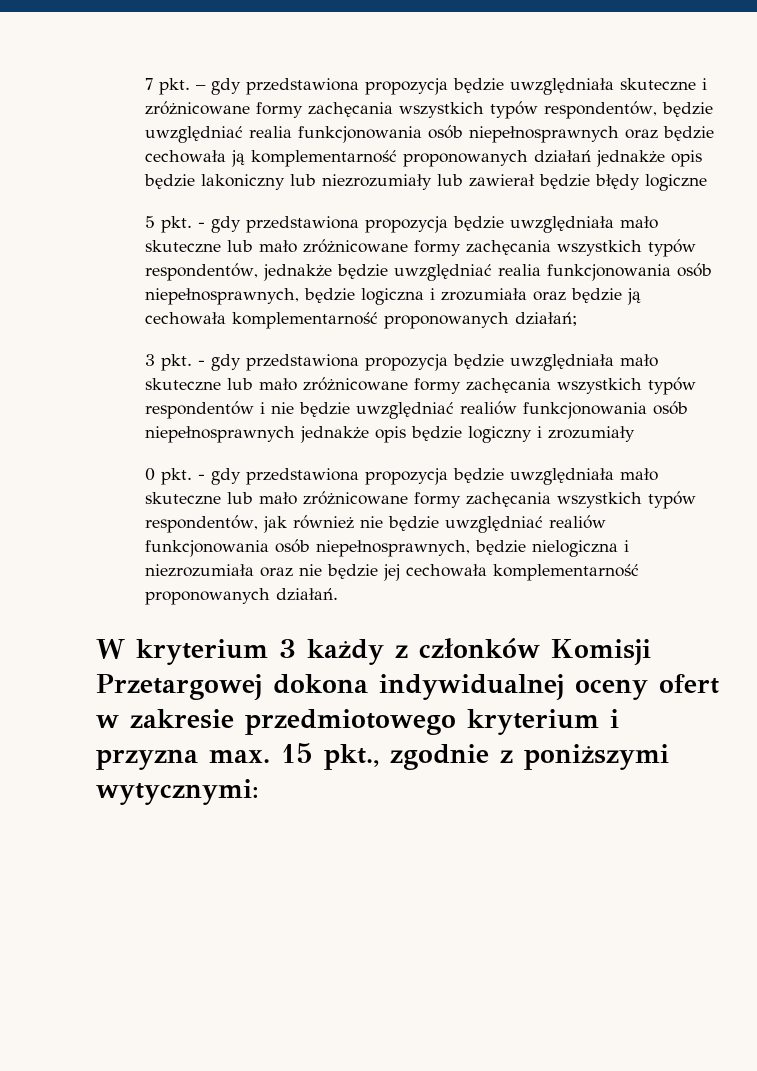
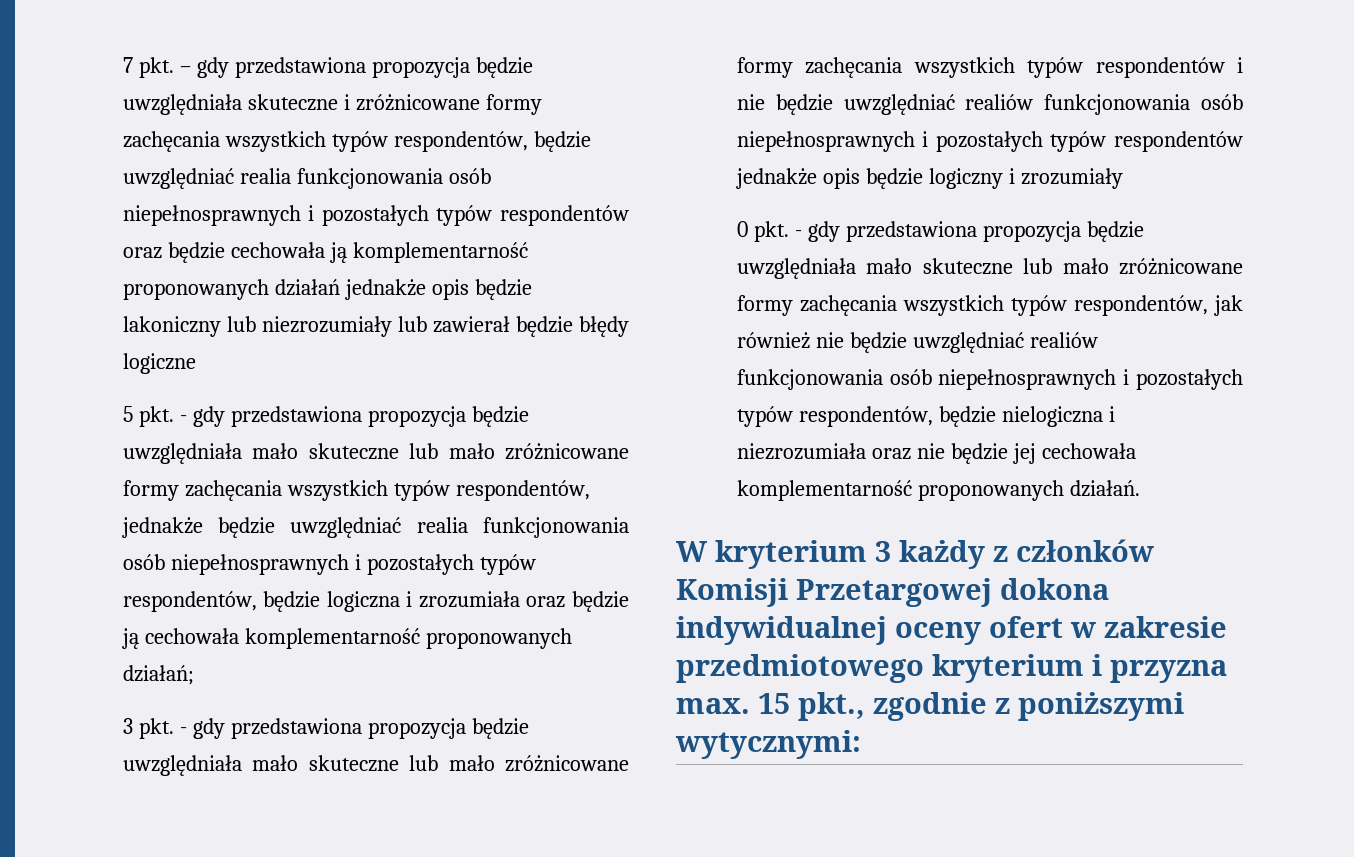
- 7 pkt. – gdy przedstawiona propozycja będzie uwzględniała skuteczne i zróżnicowane formy zachęcania wszystkich typów respondentów, będzie uwzględniać realia funkcjonowania osób niepełnosprawnych oraz będzie cechowała ją komplementarność proponowanych działań jednakże opis będzie lakoniczny lub niezrozumiały lub zawierał będzie błędy logiczne
+ 7 pkt. – gdy przedstawiona propozycja będzie uwzględniała skuteczne i zróżnicowane formy zachęcania wszystkich typów respondentów, będzie uwzględniać realia funkcjonowania osób niepełnosprawnych i pozostałych typów respondentów oraz będzie cechowała ją komplementarność proponowanych działań jednakże opis będzie lakoniczny lub niezrozumiały lub zawierał będzie błędy logiczne
- 5 pkt. - gdy przedstawiona propozycja będzie uwzględniała mało skuteczne lub mało zróżnicowane formy zachęcania wszystkich typów respondentów, jednakże będzie uwzględniać realia funkcjonowania osób niepełnosprawnych, będzie logiczna i zrozumiała oraz będzie ją cechowała komplementarność proponowanych działań;
+ 5 pkt. - gdy przedstawiona propozycja będzie uwzględniała mało skuteczne lub mało zróżnicowane formy zachęcania wszystkich typów respondentów, jednakże będzie uwzględniać realia funkcjonowania osób niepełnosprawnych i pozostałych typów respondentów, będzie logiczna i zrozumiała oraz będzie ją cechowała komplementarność proponowanych działań;
- 3 pkt. - gdy przedstawiona propozycja będzie uwzględniała mało skuteczne lub mało zróżnicowane formy zachęcania wszystkich typów respondentów i nie będzie uwzględniać realiów funkcjonowania osób niepełnosprawnych jednakże opis będzie logiczny i zrozumiały
+ 3 pkt. - gdy przedstawiona propozycja będzie uwzględniała mało skuteczne lub mało zróżnicowane formy zachęcania wszystkich typów respondentów i nie będzie uwzględniać realiów funkcjonowania osób niepełnosprawnych i pozostałych typów respondentów jednakże opis będzie logiczny i zrozumiały
- 0 pkt. - gdy przedstawiona propozycja będzie uwzględniała mało skuteczne lub mało zróżnicowane formy zachęcania wszystkich typów respondentów, jak również nie będzie uwzględniać realiów funkcjonowania osób niepełnosprawnych, będzie nielogiczna i niezrozumiała oraz nie będzie jej cechowała komplementarność proponowanych działań.
+ 0 pkt. - gdy przedstawiona propozycja będzie uwzględniała mało skuteczne lub mało zróżnicowane formy zachęcania wszystkich typów respondentów, jak również nie będzie uwzględniać realiów funkcjonowania osób niepełnosprawnych i pozostałych typów respondentów, będzie nielogiczna i niezrozumiała oraz nie będzie jej cechowała komplementarność proponowanych działań.

